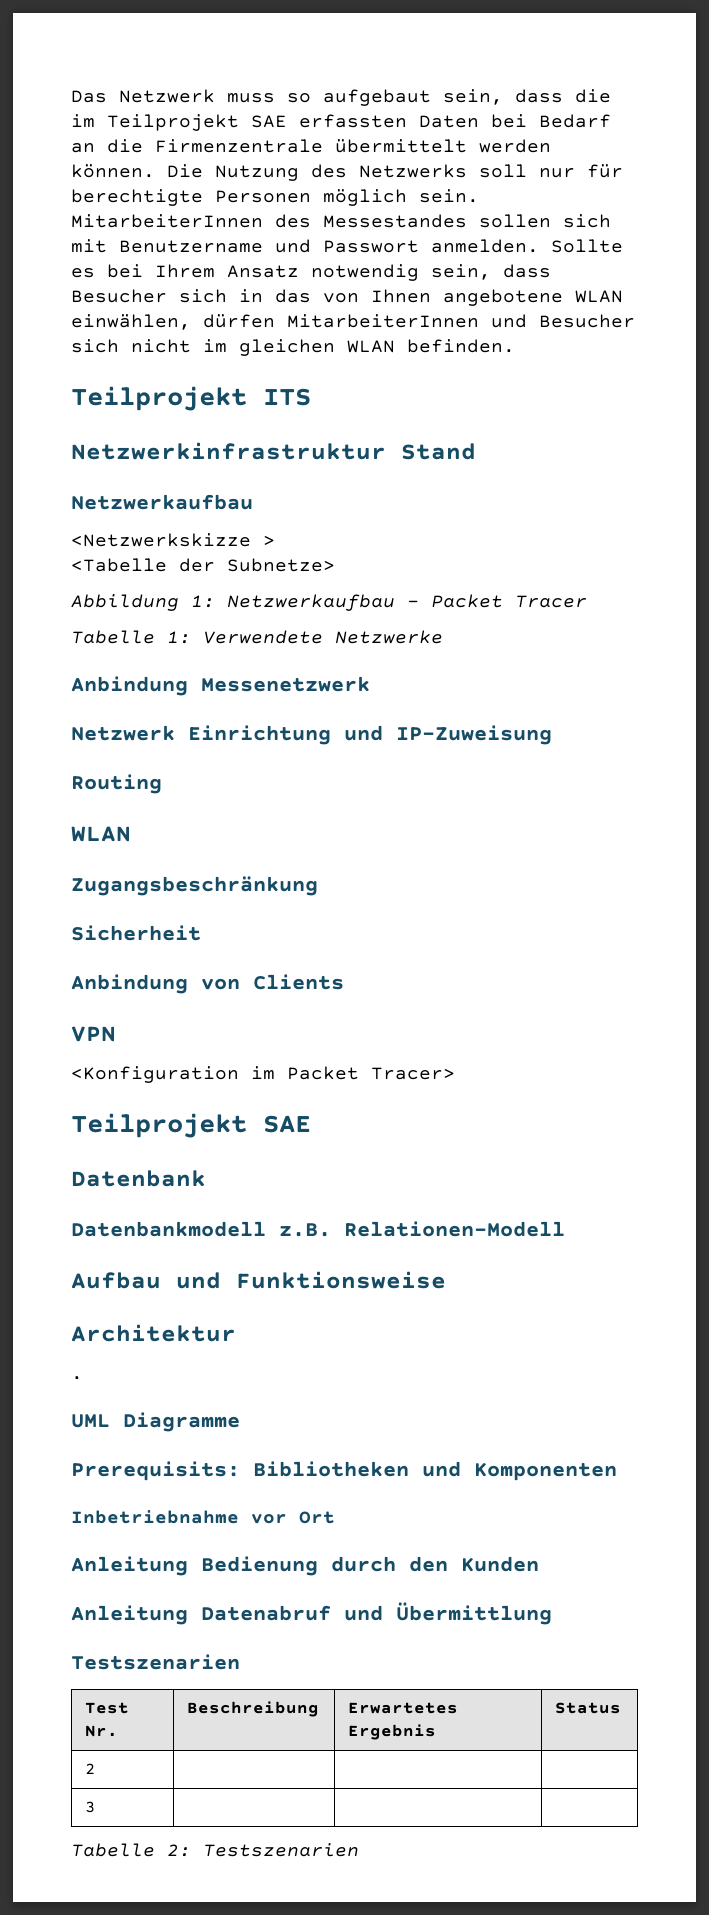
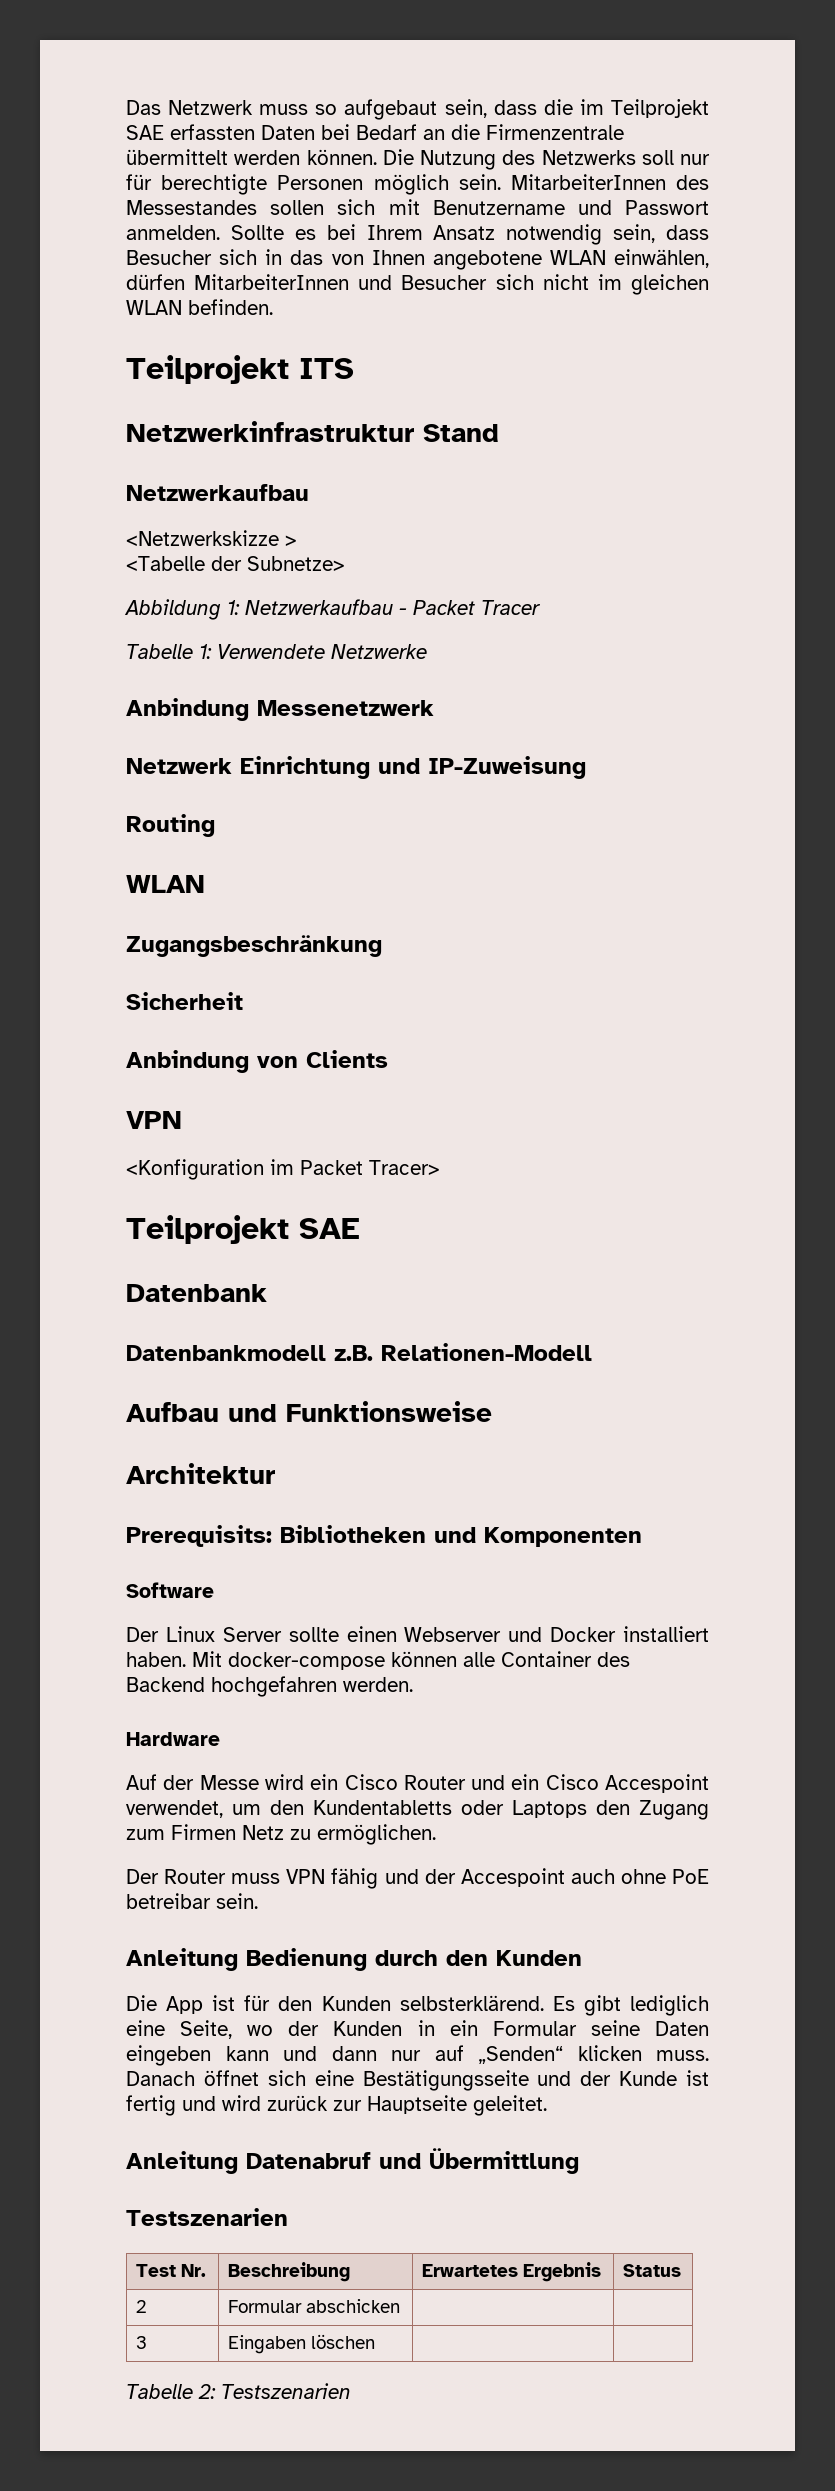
- .
- UML Diagramme
- Inbetriebnahme vor Ort
+ Software
+ Der Linux Server sollte einen Webserver und Docker installiert haben. Mit docker-compose können alle Container des Backend hochgefahren werden.
+ Hardware
+ Auf der Messe wird ein Cisco Router und ein Cisco Accespoint verwendet, um den Kundentabletts oder Laptops den Zugang zum Firmen Netz zu ermöglichen.
+ Der Router muss VPN fähig und der Accespoint auch ohne PoE betreibar sein.
+ Die App ist für den Kunden selbsterklärend. Es gibt lediglich eine Seite, wo der Kunden in ein Formular seine Daten eingeben kann und dann nur auf „Senden“ klicken muss. Danach öffnet sich eine Bestätigungsseite und der Kunde ist fertig und wird zurück zur Hauptseite geleitet.
- 2 | | |
+ 2 | Formular abschicken | |
- 3 | | |
+ 3 | Eingaben löschen | |

